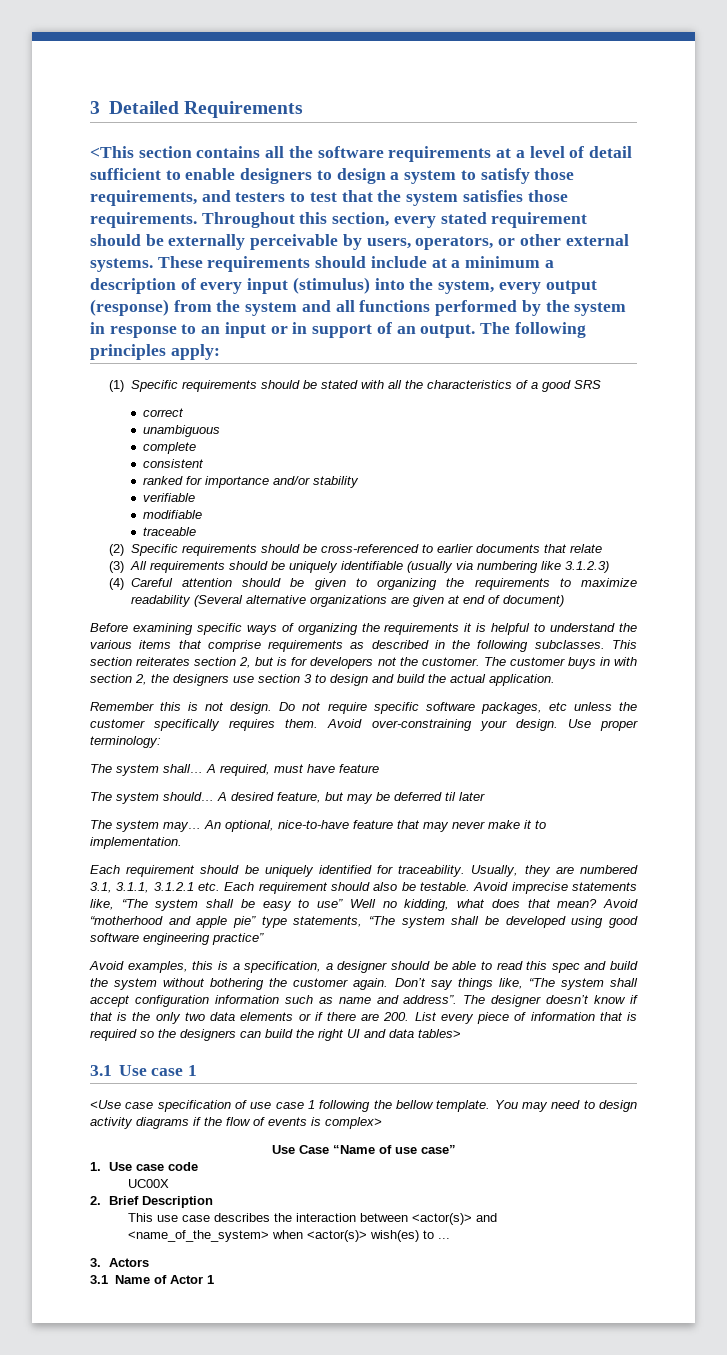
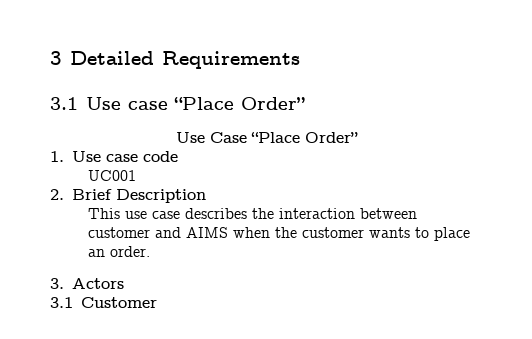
- <This section contains all the software requirements at a level of detail sufficient to enable designers to design a system to satisfy those requirements, and testers to test that the system satisfies those requirements. Throughout this section, every stated requirement should be externally perceivable by users, operators, or other external systems. These requirements should include at a minimum a description of every input (stimulus) into the system, every output (response) from the system and all functions performed by the system in response to an input or in support of an output. The following principles apply:
- (1) Specific requirements should be stated with all the characteristics of a good SRS
- correct
- unambiguous
- complete
- consistent
- ranked for importance and/or stability
- verifiable
- modifiable
- traceable
- (2) Specific requirements should be cross-referenced to earlier documents that relate
- (3) All requirements should be uniquely identifiable (usually via numbering like 3.1.2.3)
- (4) Careful attention should be given to organizing the requirements to maximize readability (Several alternative organizations are given at end of document)
- Before examining specific ways of organizing the requirements it is helpful to understand the various items that comprise requirements as described in the following subclasses. This section reiterates section 2, but is for developers not the customer. The customer buys in with section 2, the designers use section 3 to design and build the actual application.
- Remember this is not design. Do not require specific software packages, etc unless the customer specifically requires them. Avoid over-constraining your design. Use proper terminology:
- The system shall… A required, must have feature
- The system should… A desired feature, but may be deferred til later
- The system may… An optional, nice-to-have feature that may never make it to implementation.
- Each requirement should be uniquely identified for traceability. Usually, they are numbered 3.1, 3.1.1, 3.1.2.1 etc. Each requirement should also be testable. Avoid imprecise statements like, “The system shall be easy to use” Well no kidding, what does that mean? Avoid “motherhood and apple pie” type statements, “The system shall be developed using good software engineering practice”
- Avoid examples, this is a specification, a designer should be able to read this spec and build the system without bothering the customer again. Don’t say things like, “The system shall accept configuration information such as name and address”. The designer doesn’t know if that is the only two data elements or if there are 200. List every piece of information that is required so the designers can build the right UI and data tables>
- 3.1 Use case 1
- <Use case specification of use case 1 following the bellow template. You may need to design activity diagrams if the flow of events is complex>
- Use Case “Name of use case”
+ 3.1 Use case “Place Order”
+ Use Case “Place Order”
- UC00X
+ UC001
- This use case describes the interaction between <actor(s)> and <name_of_the_system> when <actor(s)> wish(es) to ...
+ This use case describes the interaction between customer and AIMS when the customer wants to place an order.
- 3.1 Name of Actor 1
+ 3.1 Customer

